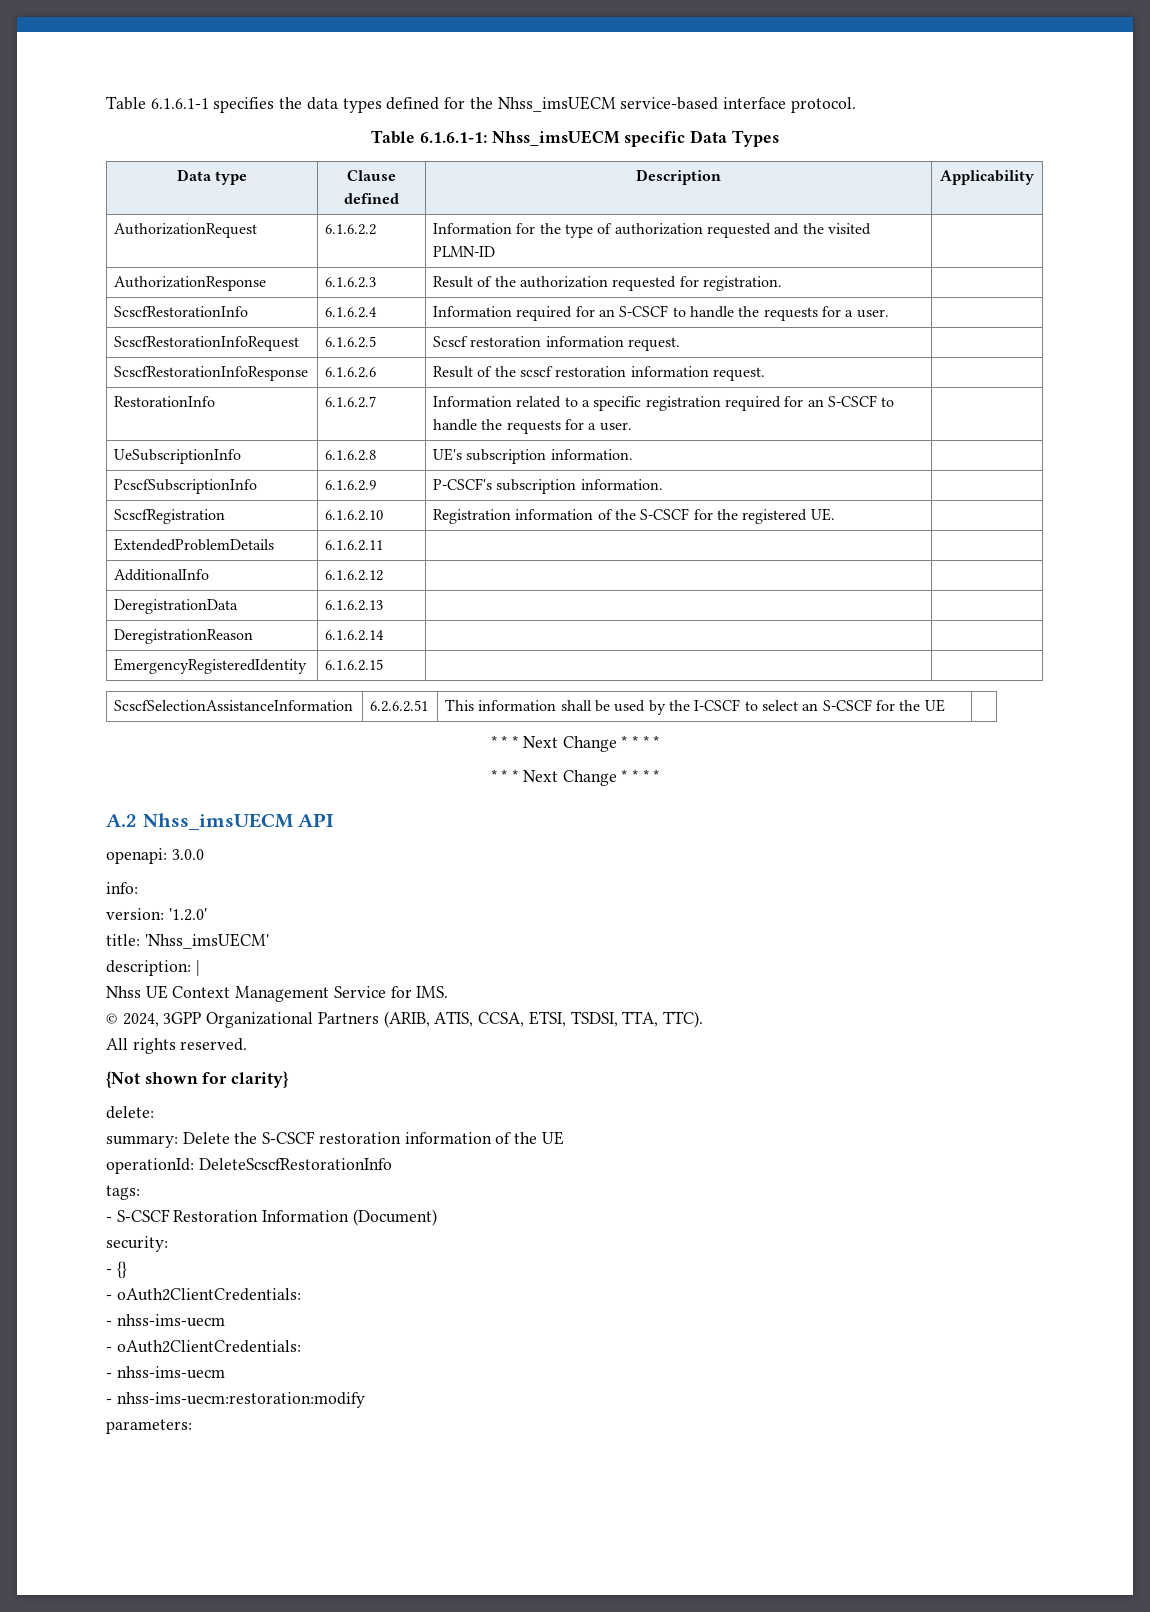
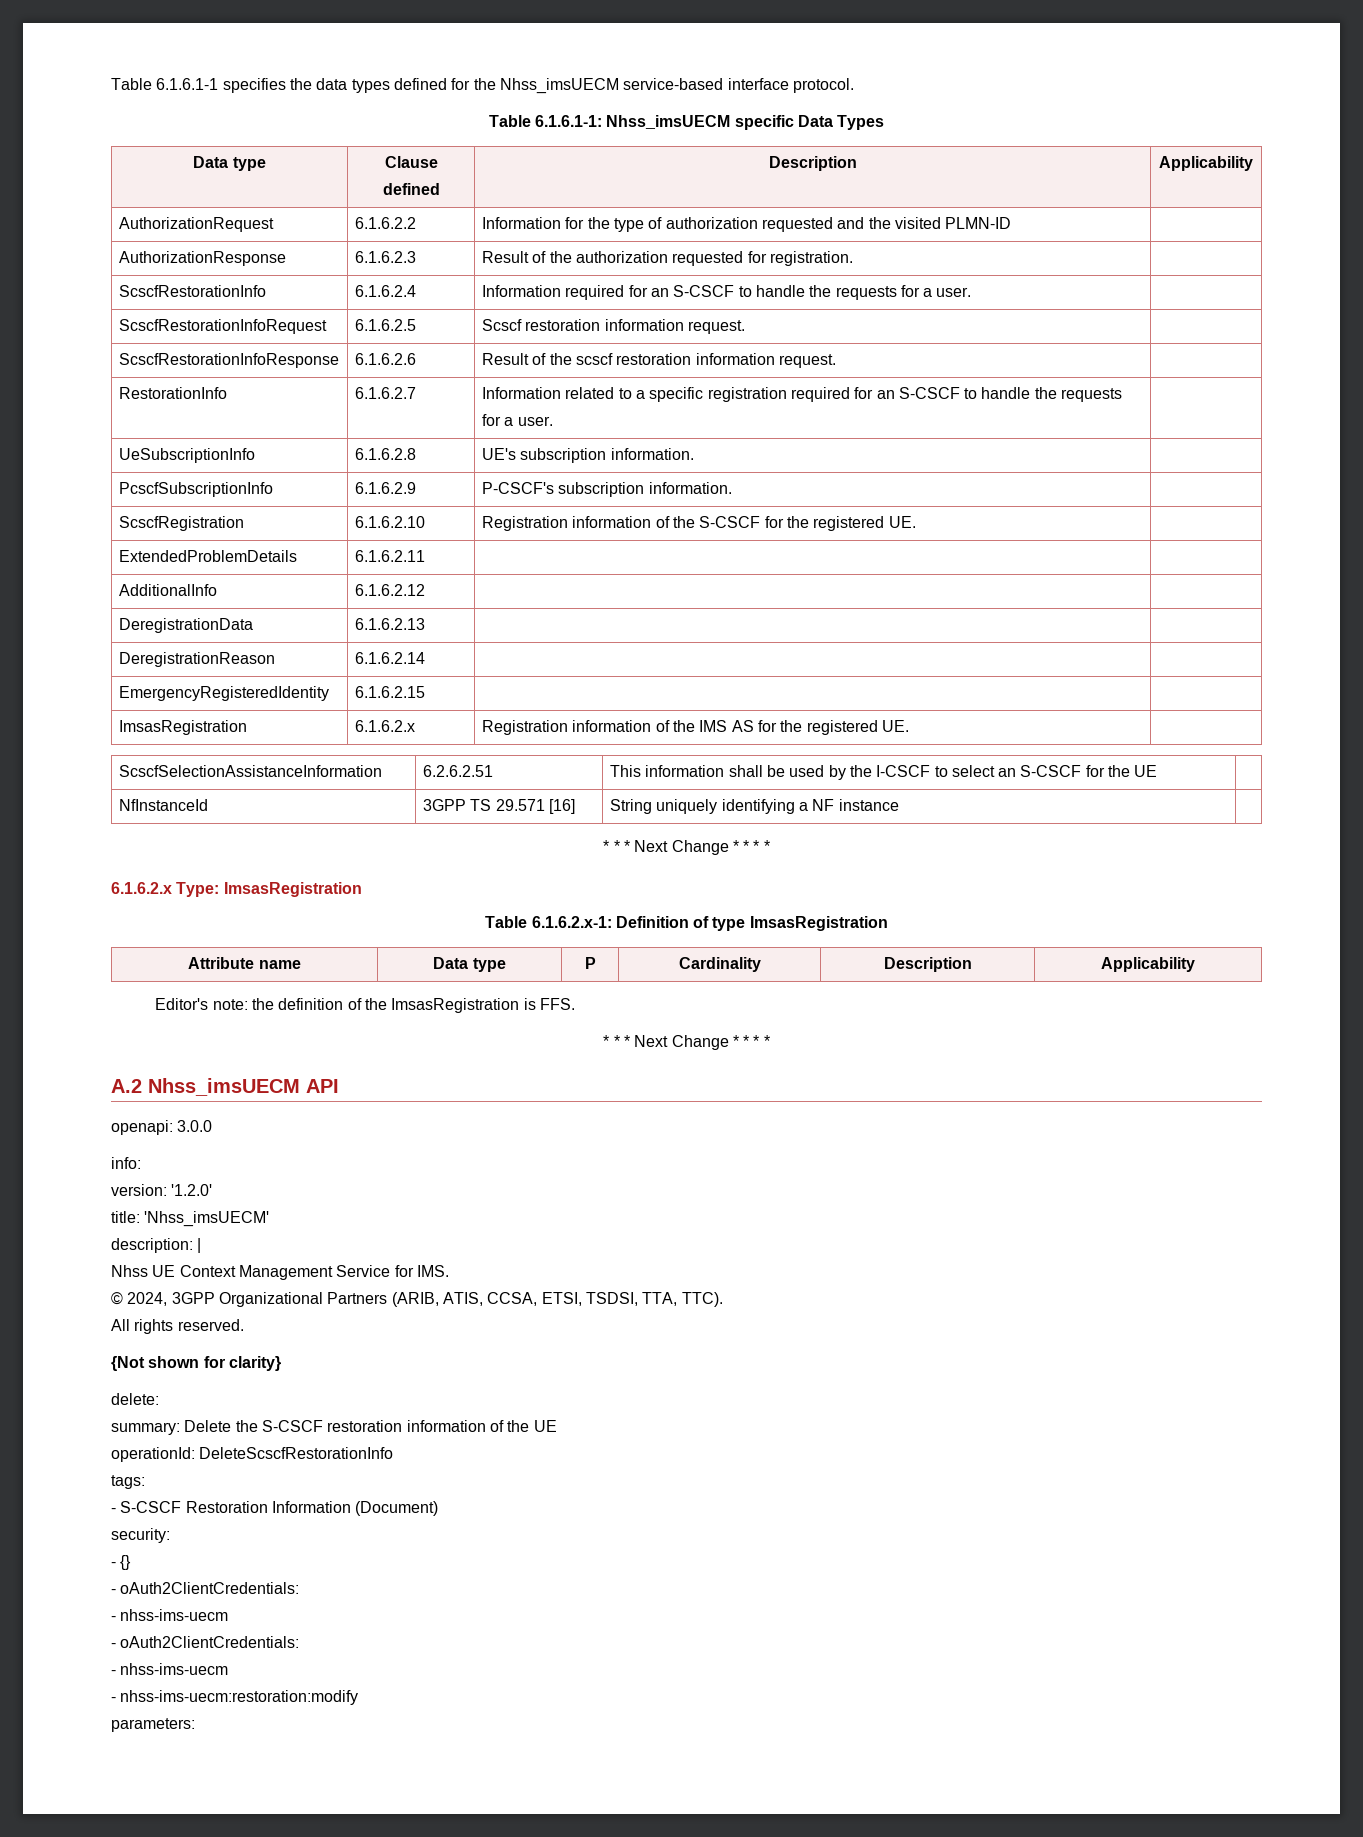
+ ImsasRegistration | 6.1.6.2.x | Registration information of the IMS AS for the registered UE. |
  ScscfSelectionAssistanceInformation | 6.2.6.2.51 | This information shall be used by the I-CSCF to select an S-CSCF for the UE |
+ NfInstanceId | 3GPP TS 29.571 [16] | String uniquely identifying a NF instance |
  * * * Next Change * * * *
+ 6.1.6.2.x Type: ImsasRegistration
+ Table 6.1.6.2.x-1: Definition of type ImsasRegistration
+ Attribute name | Data type | P | Cardinality | Description | Applicability
+ Editor's note: the definition of the ImsasRegistration is FFS.

